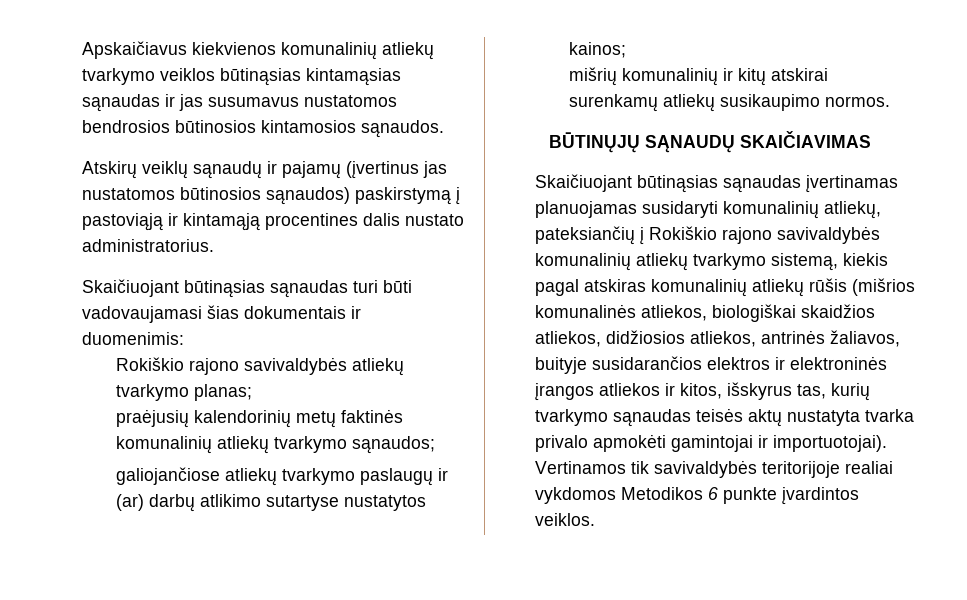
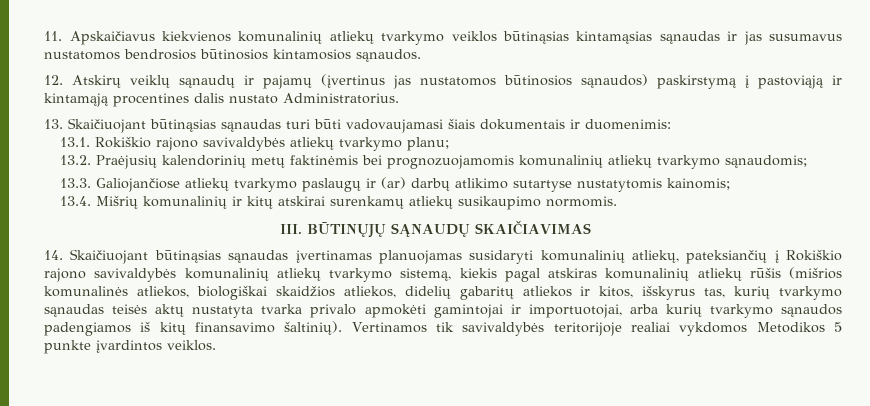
- Apskaičiavus kiekvienos komunalinių atliekų tvarkymo veiklos būtinąsias kintamąsias sąnaudas ir jas susumavus nustatomos bendrosios būtinosios kintamosios sąnaudos.
+ 11. Apskaičiavus kiekvienos komunalinių atliekų tvarkymo veiklos būtinąsias kintamąsias sąnaudas ir jas susumavus nustatomos bendrosios būtinosios kintamosios sąnaudos.
- Atskirų veiklų sąnaudų ir pajamų (įvertinus jas nustatomos būtinosios sąnaudos) paskirstymą į pastoviąją ir kintamąją procentines dalis nustato administratorius.
- Skaičiuojant būtinąsias sąnaudas turi būti vadovaujamasi šias dokumentais ir duomenimis:
+ 12. Atskirų veiklų sąnaudų ir pajamų (įvertinus jas nustatomos būtinosios sąnaudos) paskirstymą į pastoviąją ir kintamąją procentines dalis nustato Administratorius.
+ 13. Skaičiuojant būtinąsias sąnaudas turi būti vadovaujamasi šiais dokumentais ir duomenimis:
- Rokiškio rajono savivaldybės atliekų tvarkymo planas;
- praėjusių kalendorinių metų faktinės komunalinių atliekų tvarkymo sąnaudos;
- galiojančiose atliekų tvarkymo paslaugų ir (ar) darbų atlikimo sutartyse nustatytos kainos;
- mišrių komunalinių ir kitų atskirai surenkamų atliekų susikaupimo normos.
- BŪTINŲJŲ SĄNAUDŲ SKAIČIAVIMAS
+ 13.1. Rokiškio rajono savivaldybės atliekų tvarkymo planu;
+ 13.2. Praėjusių kalendorinių metų faktinėmis bei prognozuojamomis komunalinių atliekų tvarkymo sąnaudomis;
+ 13.3. Galiojančiose atliekų tvarkymo paslaugų ir (ar) darbų atlikimo sutartyse nustatytomis kainomis;
+ 13.4. Mišrių komunalinių ir kitų atskirai surenkamų atliekų susikaupimo normomis.
+ III. BŪTINŲJŲ SĄNAUDŲ SKAIČIAVIMAS
- Skaičiuojant būtinąsias sąnaudas įvertinamas planuojamas susidaryti komunalinių atliekų, pateksiančių į Rokiškio rajono savivaldybės komunalinių atliekų tvarkymo sistemą, kiekis pagal atskiras komunalinių atliekų rūšis (mišrios komunalinės atliekos, biologiškai skaidžios atliekos, didžiosios atliekos, antrinės žaliavos, buityje susidarančios elektros ir elektroninės įrangos atliekos ir kitos, išskyrus tas, kurių tvarkymo sąnaudas teisės aktų nustatyta tvarka privalo apmokėti gamintojai ir importuotojai).
+ 14. Skaičiuojant būtinąsias sąnaudas įvertinamas planuojamas susidaryti komunalinių atliekų, pateksiančių į Rokiškio rajono savivaldybės komunalinių atliekų tvarkymo sistemą, kiekis pagal atskiras komunalinių atliekų rūšis (mišrios komunalinės atliekos, biologiškai skaidžios atliekos, didelių gabaritų atliekos ir kitos, išskyrus tas, kurių tvarkymo sąnaudas teisės aktų nustatyta tvarka privalo apmokėti gamintojai ir importuotojai, arba kurių tvarkymo sąnaudos padengiamos iš kitų finansavimo šaltinių).
- Vertinamos tik savivaldybės teritorijoje realiai vykdomos Metodikos 6 punkte įvardintos veiklos.
+ Vertinamos tik savivaldybės teritorijoje realiai vykdomos Metodikos 5 punkte įvardintos veiklos.

